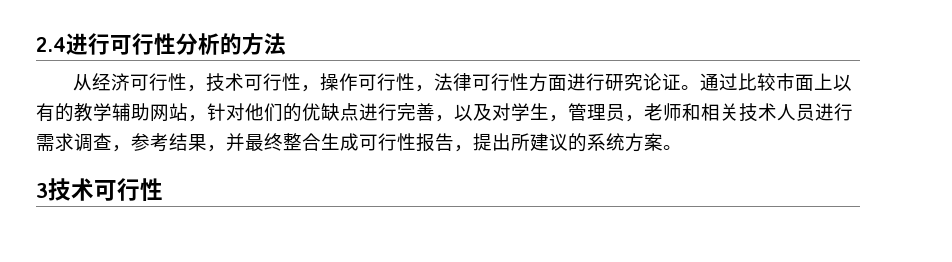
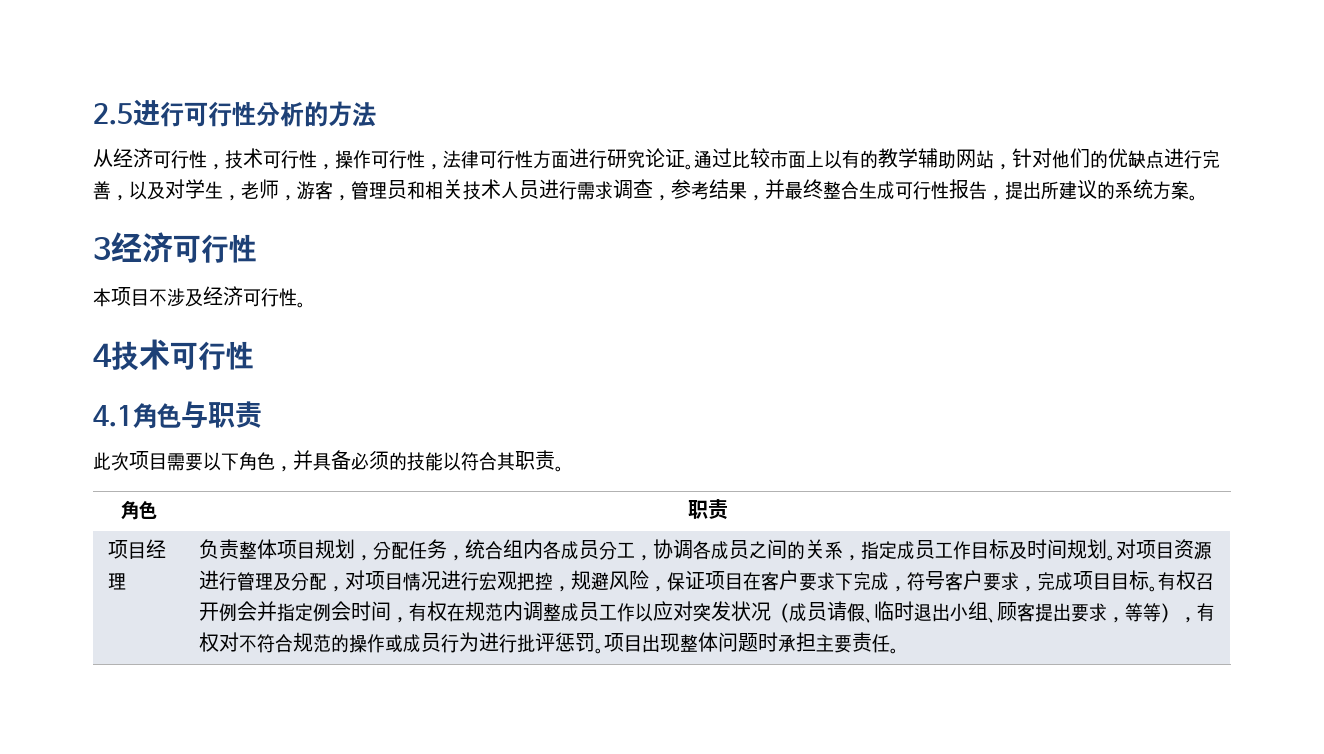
- 2.4进行可行性分析的方法
+ 2.5进行可行性分析的方法
- 通过比较市面上以有的教学辅助网站，针对他们的优缺点进行完善，以及对学生，管理员，老师和相关技术人员进行需求调查，参考结果，并最终整合生成可行性报告，提出所建议的系统方案。
+ 通过比较市面上以有的教学辅助网站，针对他们的优缺点进行完善，以及对学生，老师，游客，管理员和相关技术人员进行需求调查，参考结果，并最终整合生成可行性报告，提出所建议的系统方案。
- 3技术可行性
+ 3经济可行性
+ 本项目不涉及经济可行性。
+ 4技术可行性
+ 4.1角色与职责
+ 此次项目需要以下角色，并具备必须的技能以符合其职责。
+ 角色 | 职责
+ 项目经理 | 负责整体项目规划，分配任务，统合组内各成员分工，协调各成员之间的关系，指定成员工作目标及时间规划。对项目资源进行管理及分配，对项目情况进行宏观把控，规避风险，保证项目在客户要求下完成，符号客户要求，完成项目目标。有权召开例会并指定例会时间，有权在规范内调整成员工作以应对突发状况（成员请假、临时退出小组、顾客提出要求，等等），有权对不符合规范的操作或成员行为进行批评惩罚。项目出现整体问题时承担主要责任。

